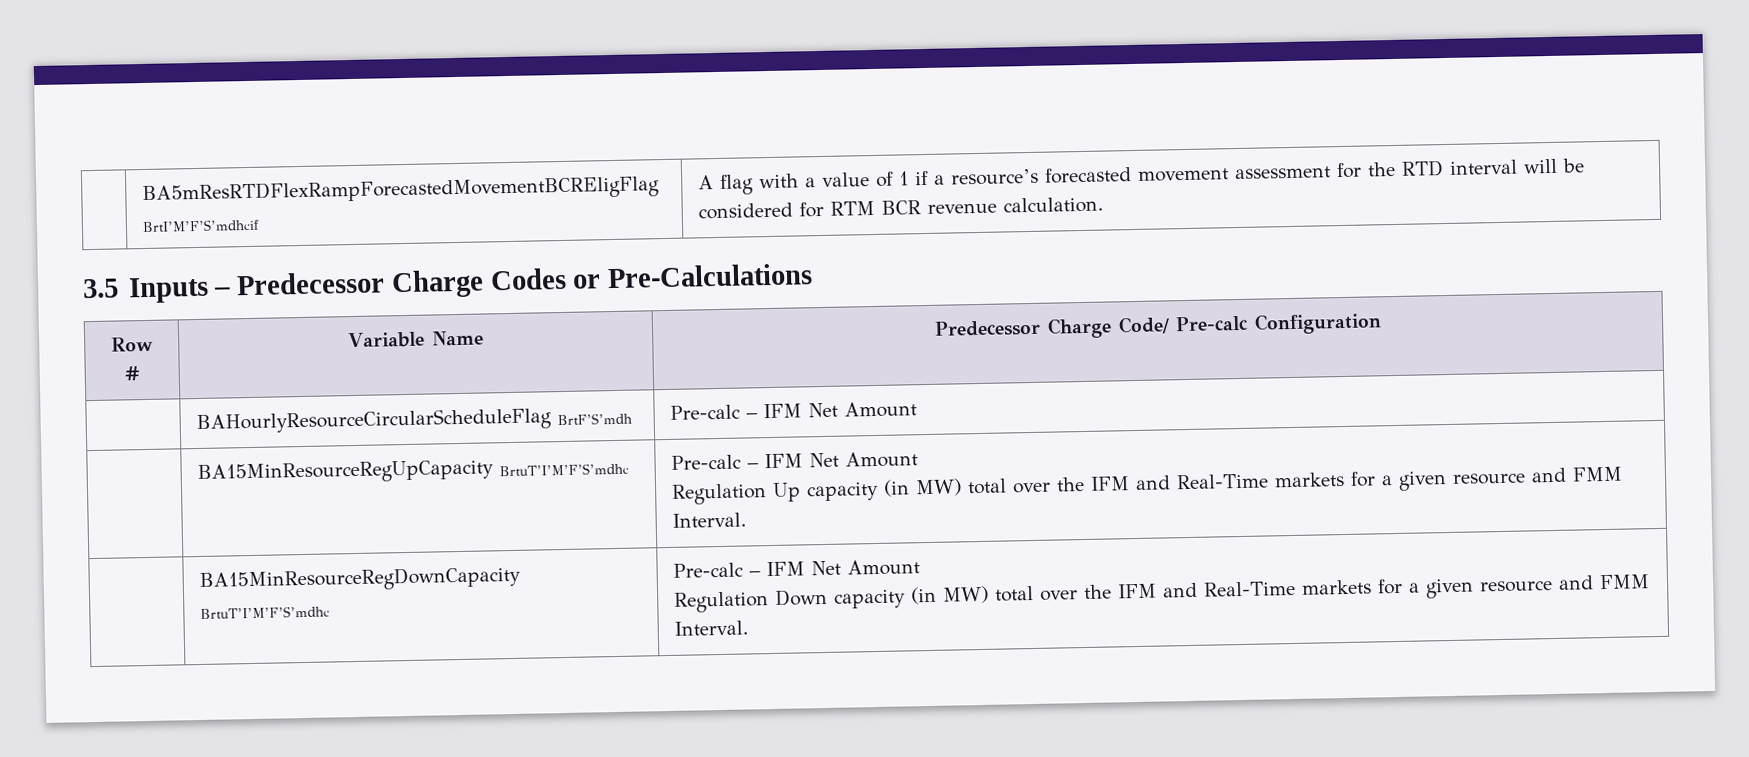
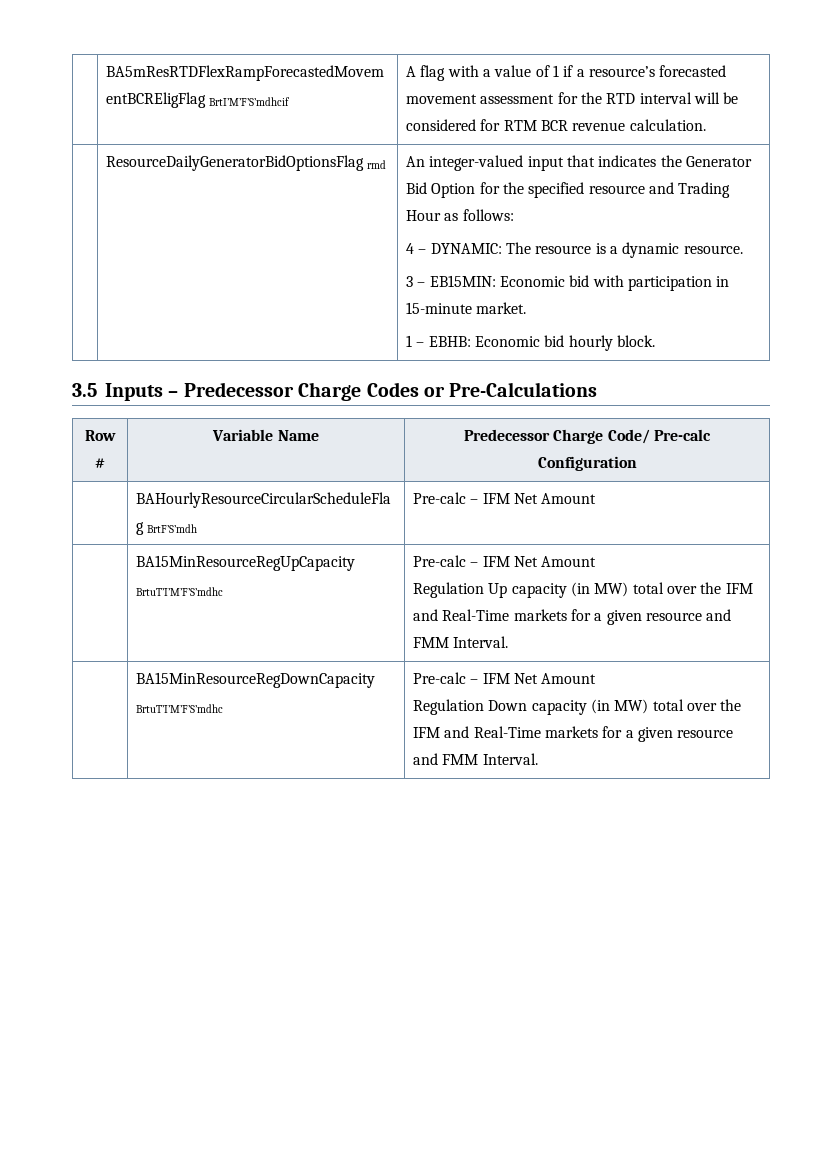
+ ResourceDailyGeneratorBidOptionsFlag rmd | An integer-valued input that indicates the Generator Bid Option for the specified resource and Trading Hour as follows:
+ 4 – DYNAMIC: The resource is a dynamic resource.
+ 3 – EB15MIN: Economic bid with participation in 15-minute market.
+ 1 – EBHB: Economic bid hourly block.

